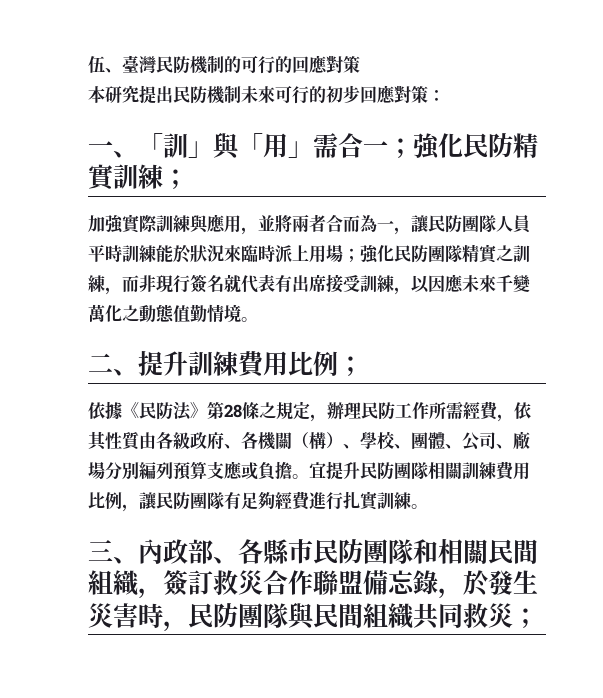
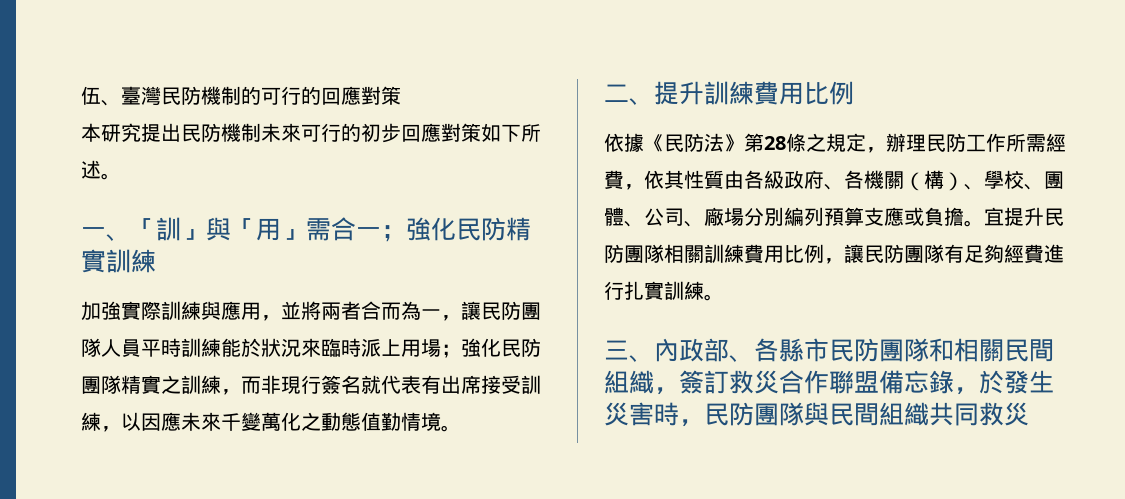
- 本研究提出民防機制未來可行的初步回應對策：
+ 本研究提出民防機制未來可行的初步回應對策如下所述。
- 一、「訓」與「用」需合一；強化民防精實訓練；
+ 一、「訓」與「用」需合一；強化民防精實訓練
- 二、提升訓練費用比例；
+ 二、提升訓練費用比例
- 三、內政部、各縣市民防團隊和相關民間組織，簽訂救災合作聯盟備忘錄，於發生災害時，民防團隊與民間組織共同救災；
+ 三、內政部、各縣市民防團隊和相關民間組織，簽訂救災合作聯盟備忘錄，於發生災害時，民防團隊與民間組織共同救災

